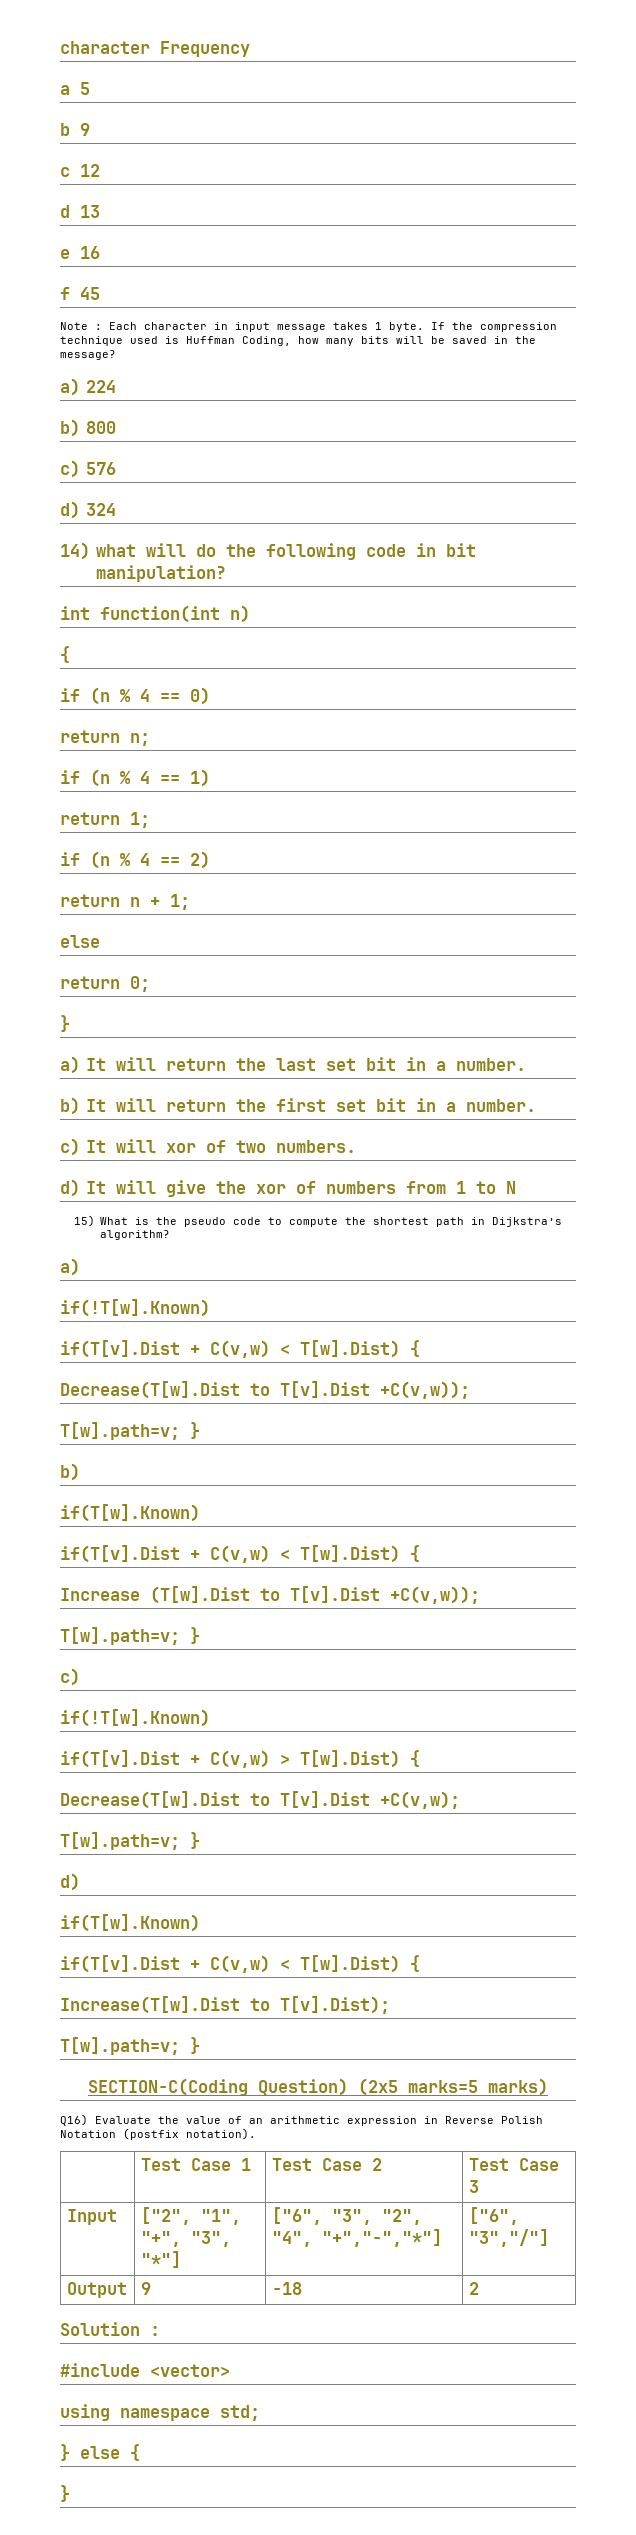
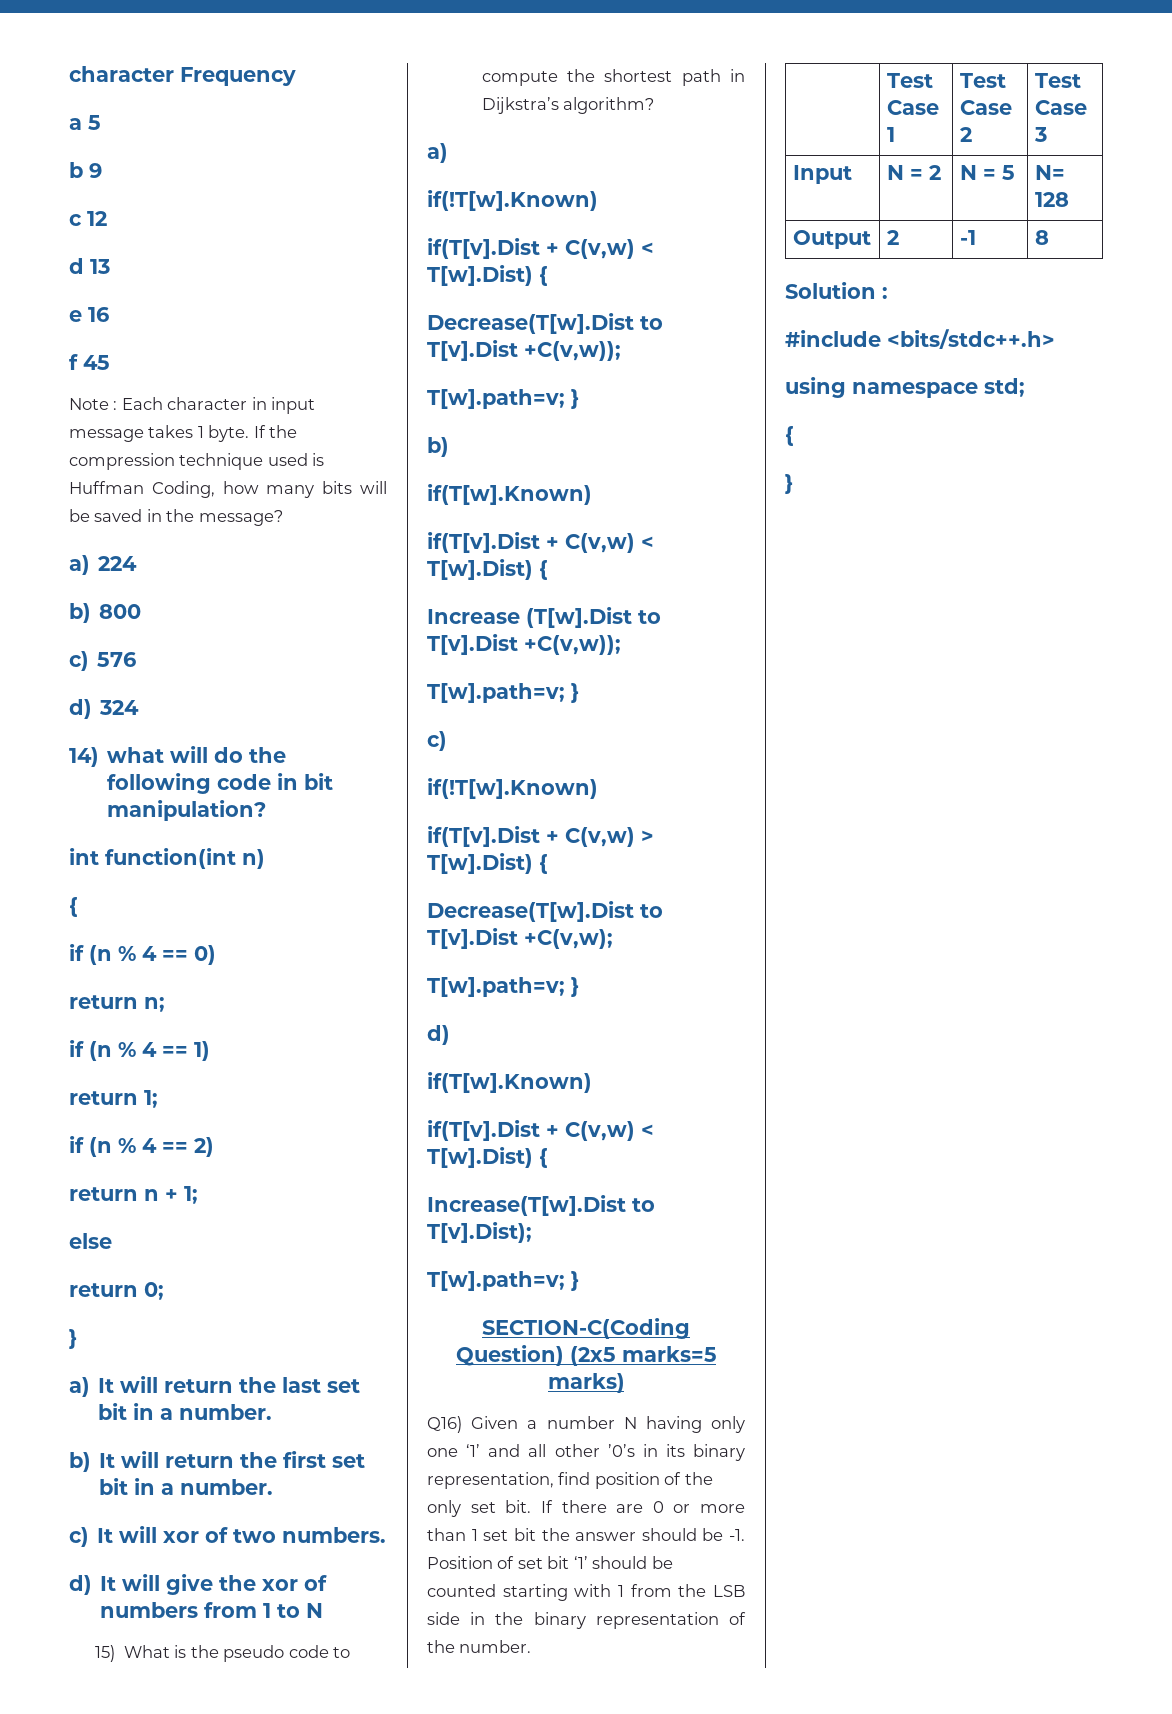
- Q16) Evaluate the value of an arithmetic expression in Reverse Polish Notation (postfix notation).
+ Q16) Given a number N having only one ‘1’ and all other ’0’s in its binary representation, find position of the only set bit. If there are 0 or more than 1 set bit the answer should be -1. Position of set bit ‘1’ should be counted starting with 1 from the LSB side in the binary representation of the number.
- Input | ["2", "1", "+", "3", "*"] | ["6", "3", "2", "4", "+","-","*"] | ["6", "3","/"]
- Output | 9 | -18 | 2
+ Input | N = 2 | N = 5 | N= 128
+ Output | 2 | -1 | 8
- #include <vector>
+ #include <bits/stdc++.h>
  using namespace std;
- } else {
+ {

